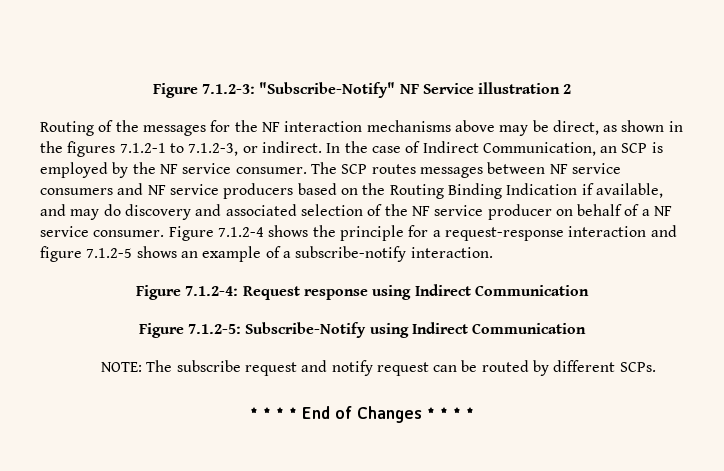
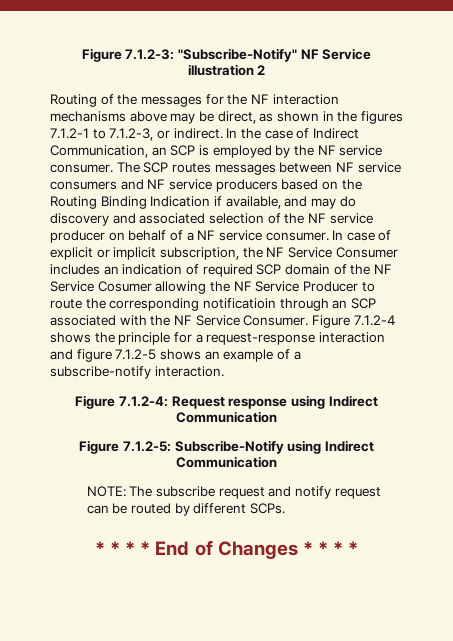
+ In case of explicit or implicit subscription, the NF Service Consumer includes an indication of required SCP domain of the NF Service Cosumer allowing the NF Service Producer to route the corresponding notificatioin through an SCP associated with the NF Service Consumer.

